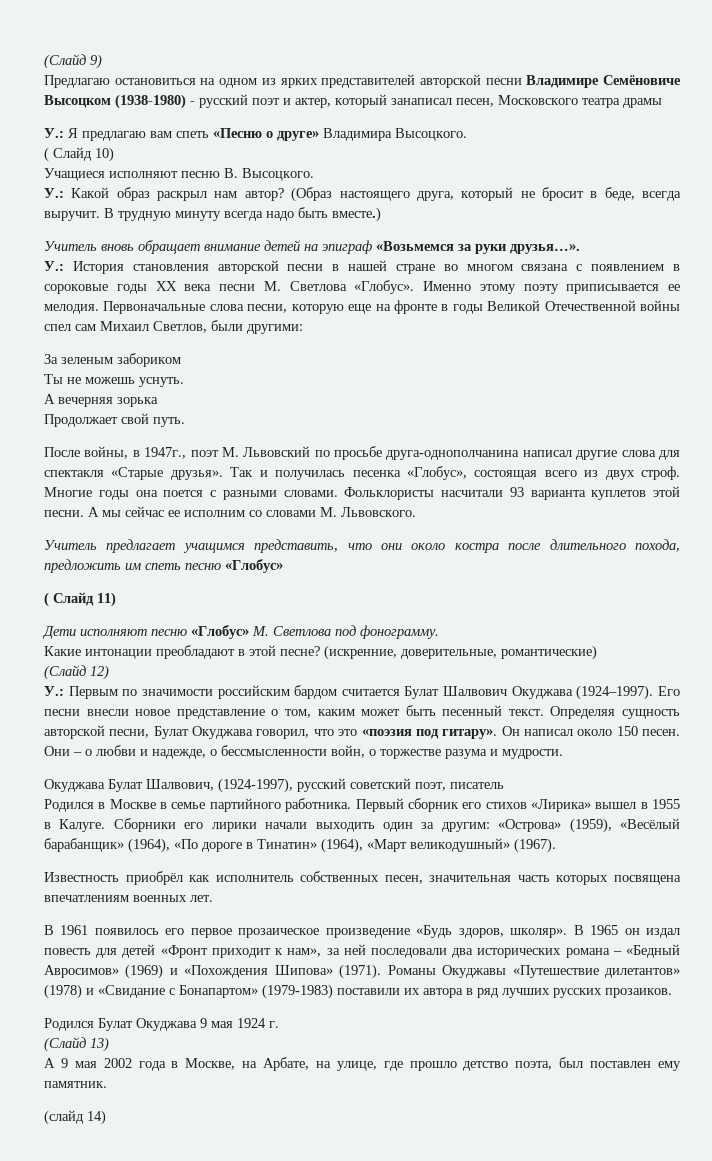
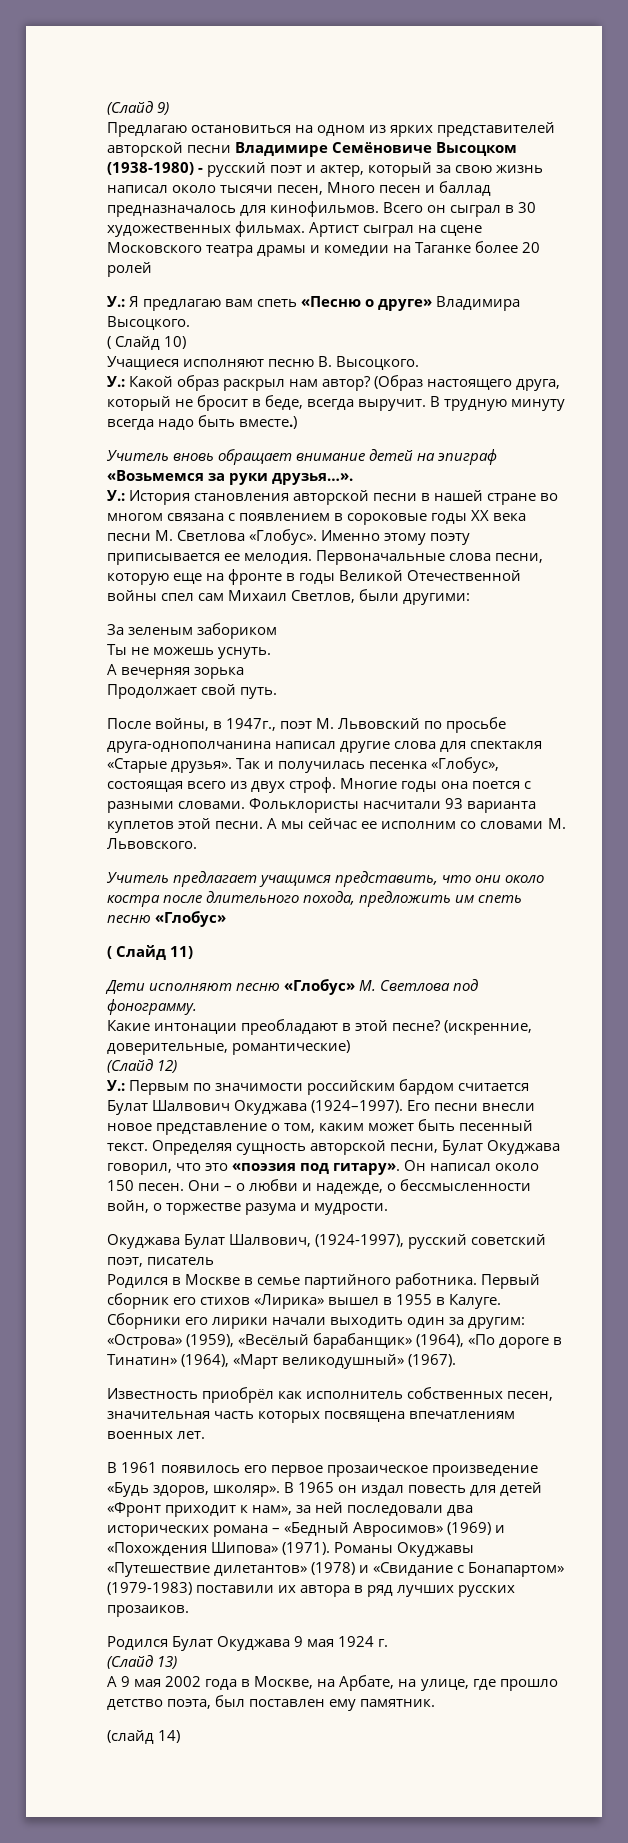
- Предлагаю остановиться на одном из ярких представителей авторской песни Владимире Семёновиче Высоцком (1938-1980) - русский поэт и актер, который занаписал песен, Московского театра драмы
+ Предлагаю остановиться на одном из ярких представителей авторской песни Владимире Семёновиче Высоцком (1938-1980) - русский поэт и актер, который за свою жизнь написал около тысячи песен, Много песен и баллад предназначалось для кинофильмов. Всего он сыграл в 30 художественных фильмах. Артист сыграл на сцене Московского театра драмы и комедии на Таганке более 20 ролей

